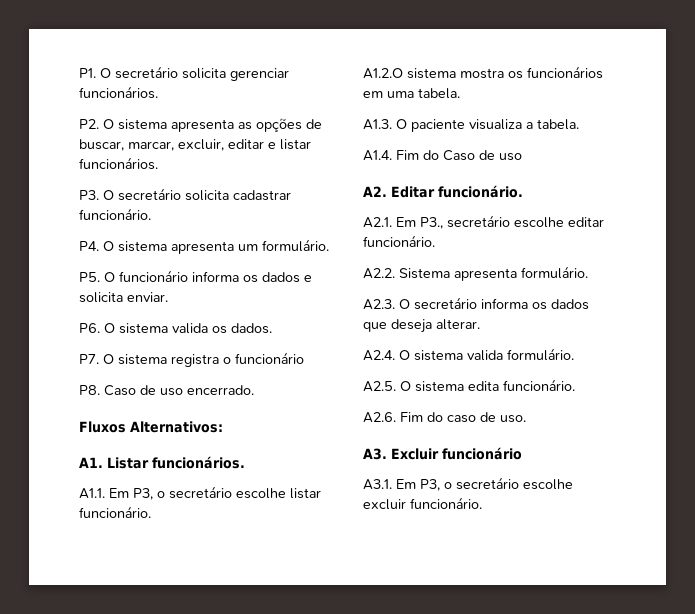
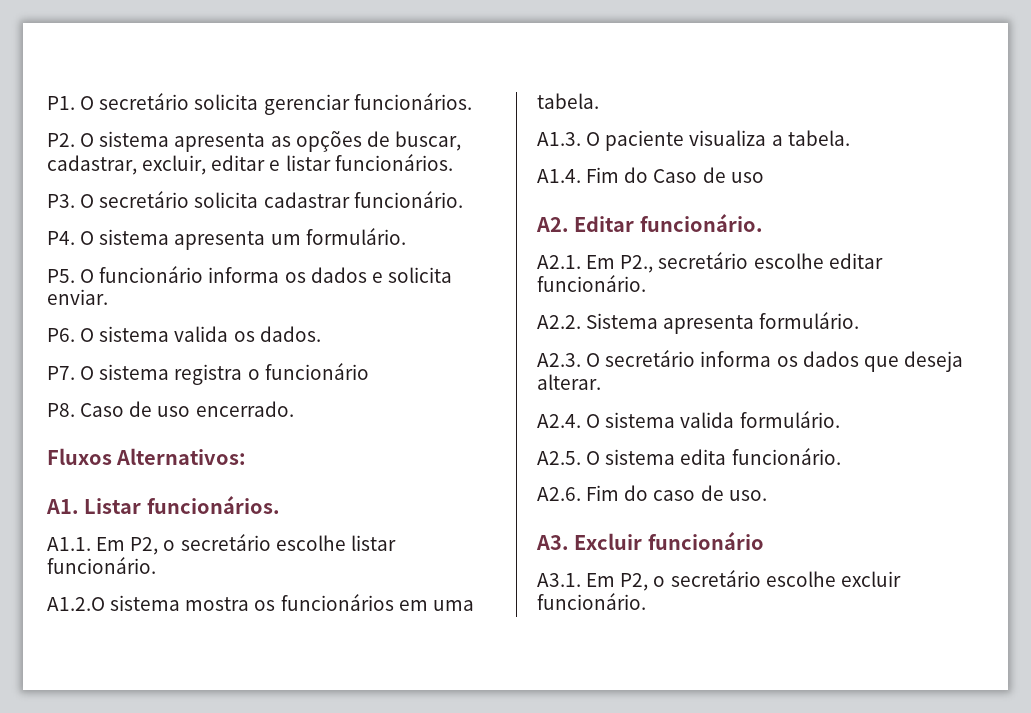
- P2. O sistema apresenta as opções de buscar, marcar, excluir, editar e listar funcionários.
+ P2. O sistema apresenta as opções de buscar, cadastrar, excluir, editar e listar funcionários.
- A1.1. Em P3, o secretário escolhe listar funcionário.
+ A1.1. Em P2, o secretário escolhe listar funcionário.
- A2.1. Em P3., secretário escolhe editar funcionário.
+ A2.1. Em P2., secretário escolhe editar funcionário.
- A3.1. Em P3, o secretário escolhe excluir funcionário.
+ A3.1. Em P2, o secretário escolhe excluir funcionário.

